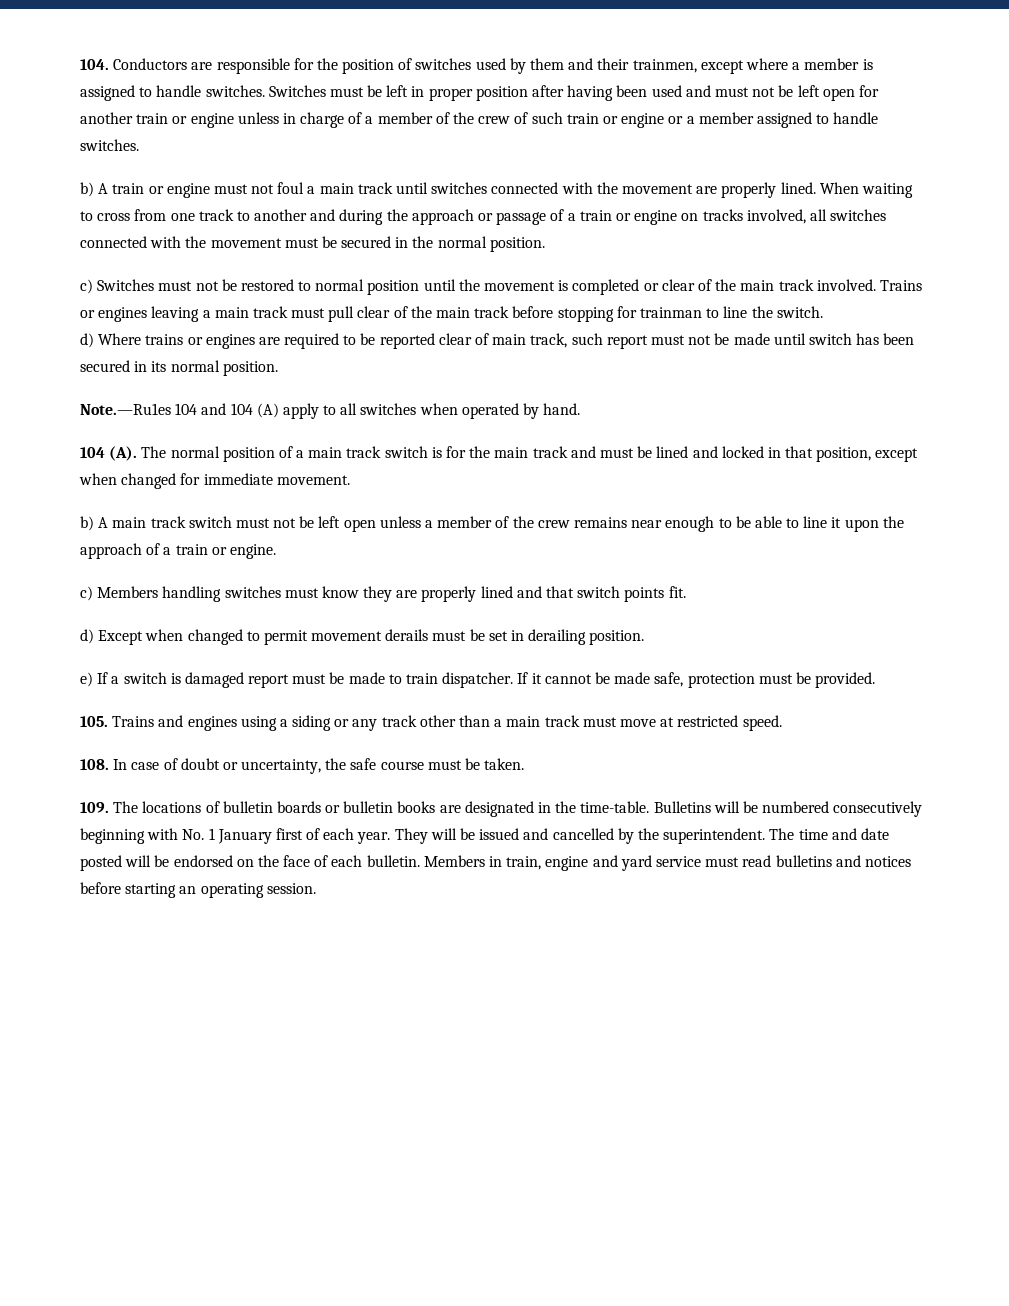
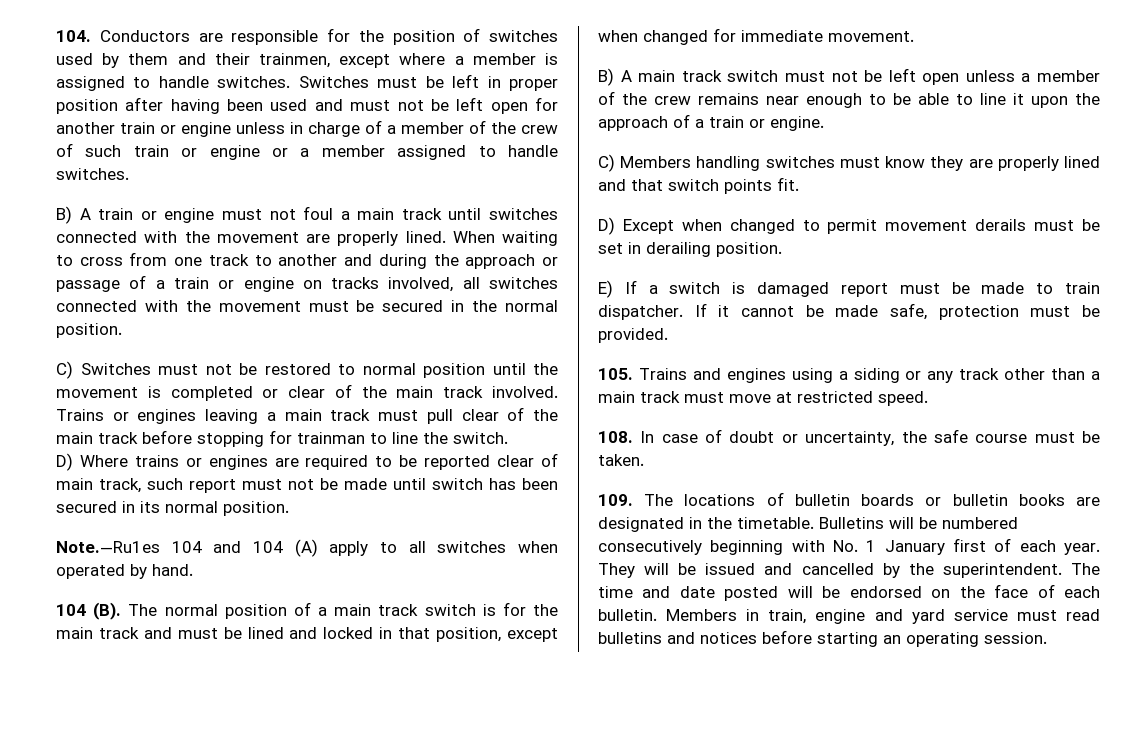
- b) A train or engine must not foul a main track until switches connected with the movement are properly lined.
+ B) A train or engine must not foul a main track until switches connected with the movement are properly lined.
- c) Switches must not be restored to normal position until the movement is completed or clear of the main track involved.
+ C) Switches must not be restored to normal position until the movement is completed or clear of the main track involved.
- d) Where trains or engines are required to be reported clear of main track, such report must not be made until switch has been secured in its normal position.
+ D) Where trains or engines are required to be reported clear of main track, such report must not be made until switch has been secured in its normal position.
- 104 (A). The normal position of a main track switch is for the main track and must be lined and locked in that position, except when changed for immediate movement.
+ 104 (B). The normal position of a main track switch is for the main track and must be lined and locked in that position, except when changed for immediate movement.
- b) A main track switch must not be left open unless a member of the crew remains near enough to be able to line it upon the approach of a train or engine.
+ B) A main track switch must not be left open unless a member of the crew remains near enough to be able to line it upon the approach of a train or engine.
- c) Members handling switches must know they are properly lined and that switch points fit.
+ C) Members handling switches must know they are properly lined and that switch points fit.
- d) Except when changed to permit movement derails must be set in derailing position.
+ D) Except when changed to permit movement derails must be set in derailing position.
- e) If a switch is damaged report must be made to train dispatcher.
+ E) If a switch is damaged report must be made to train dispatcher.
- 109. The locations of bulletin boards or bulletin books are designated in the time-table.
+ 109. The locations of bulletin boards or bulletin books are designated in the timetable.

